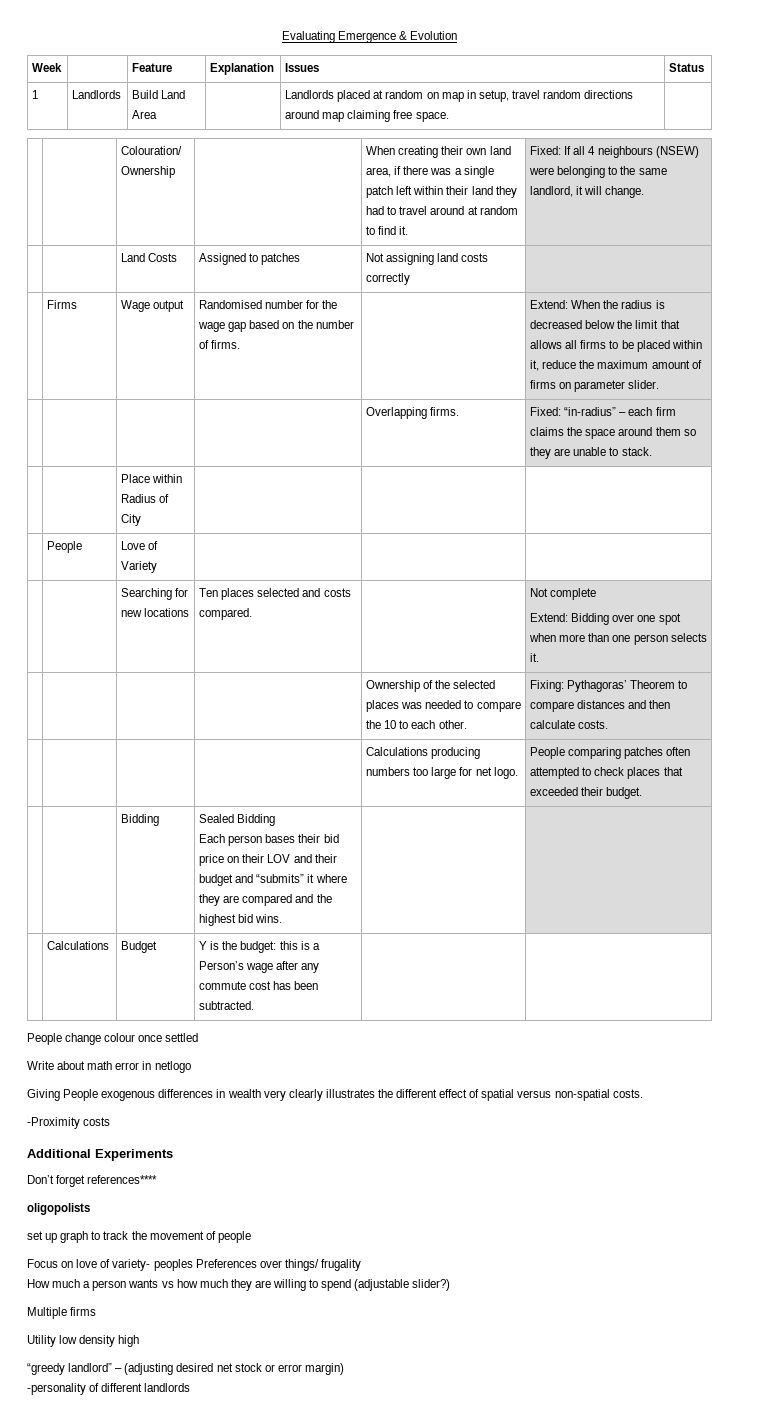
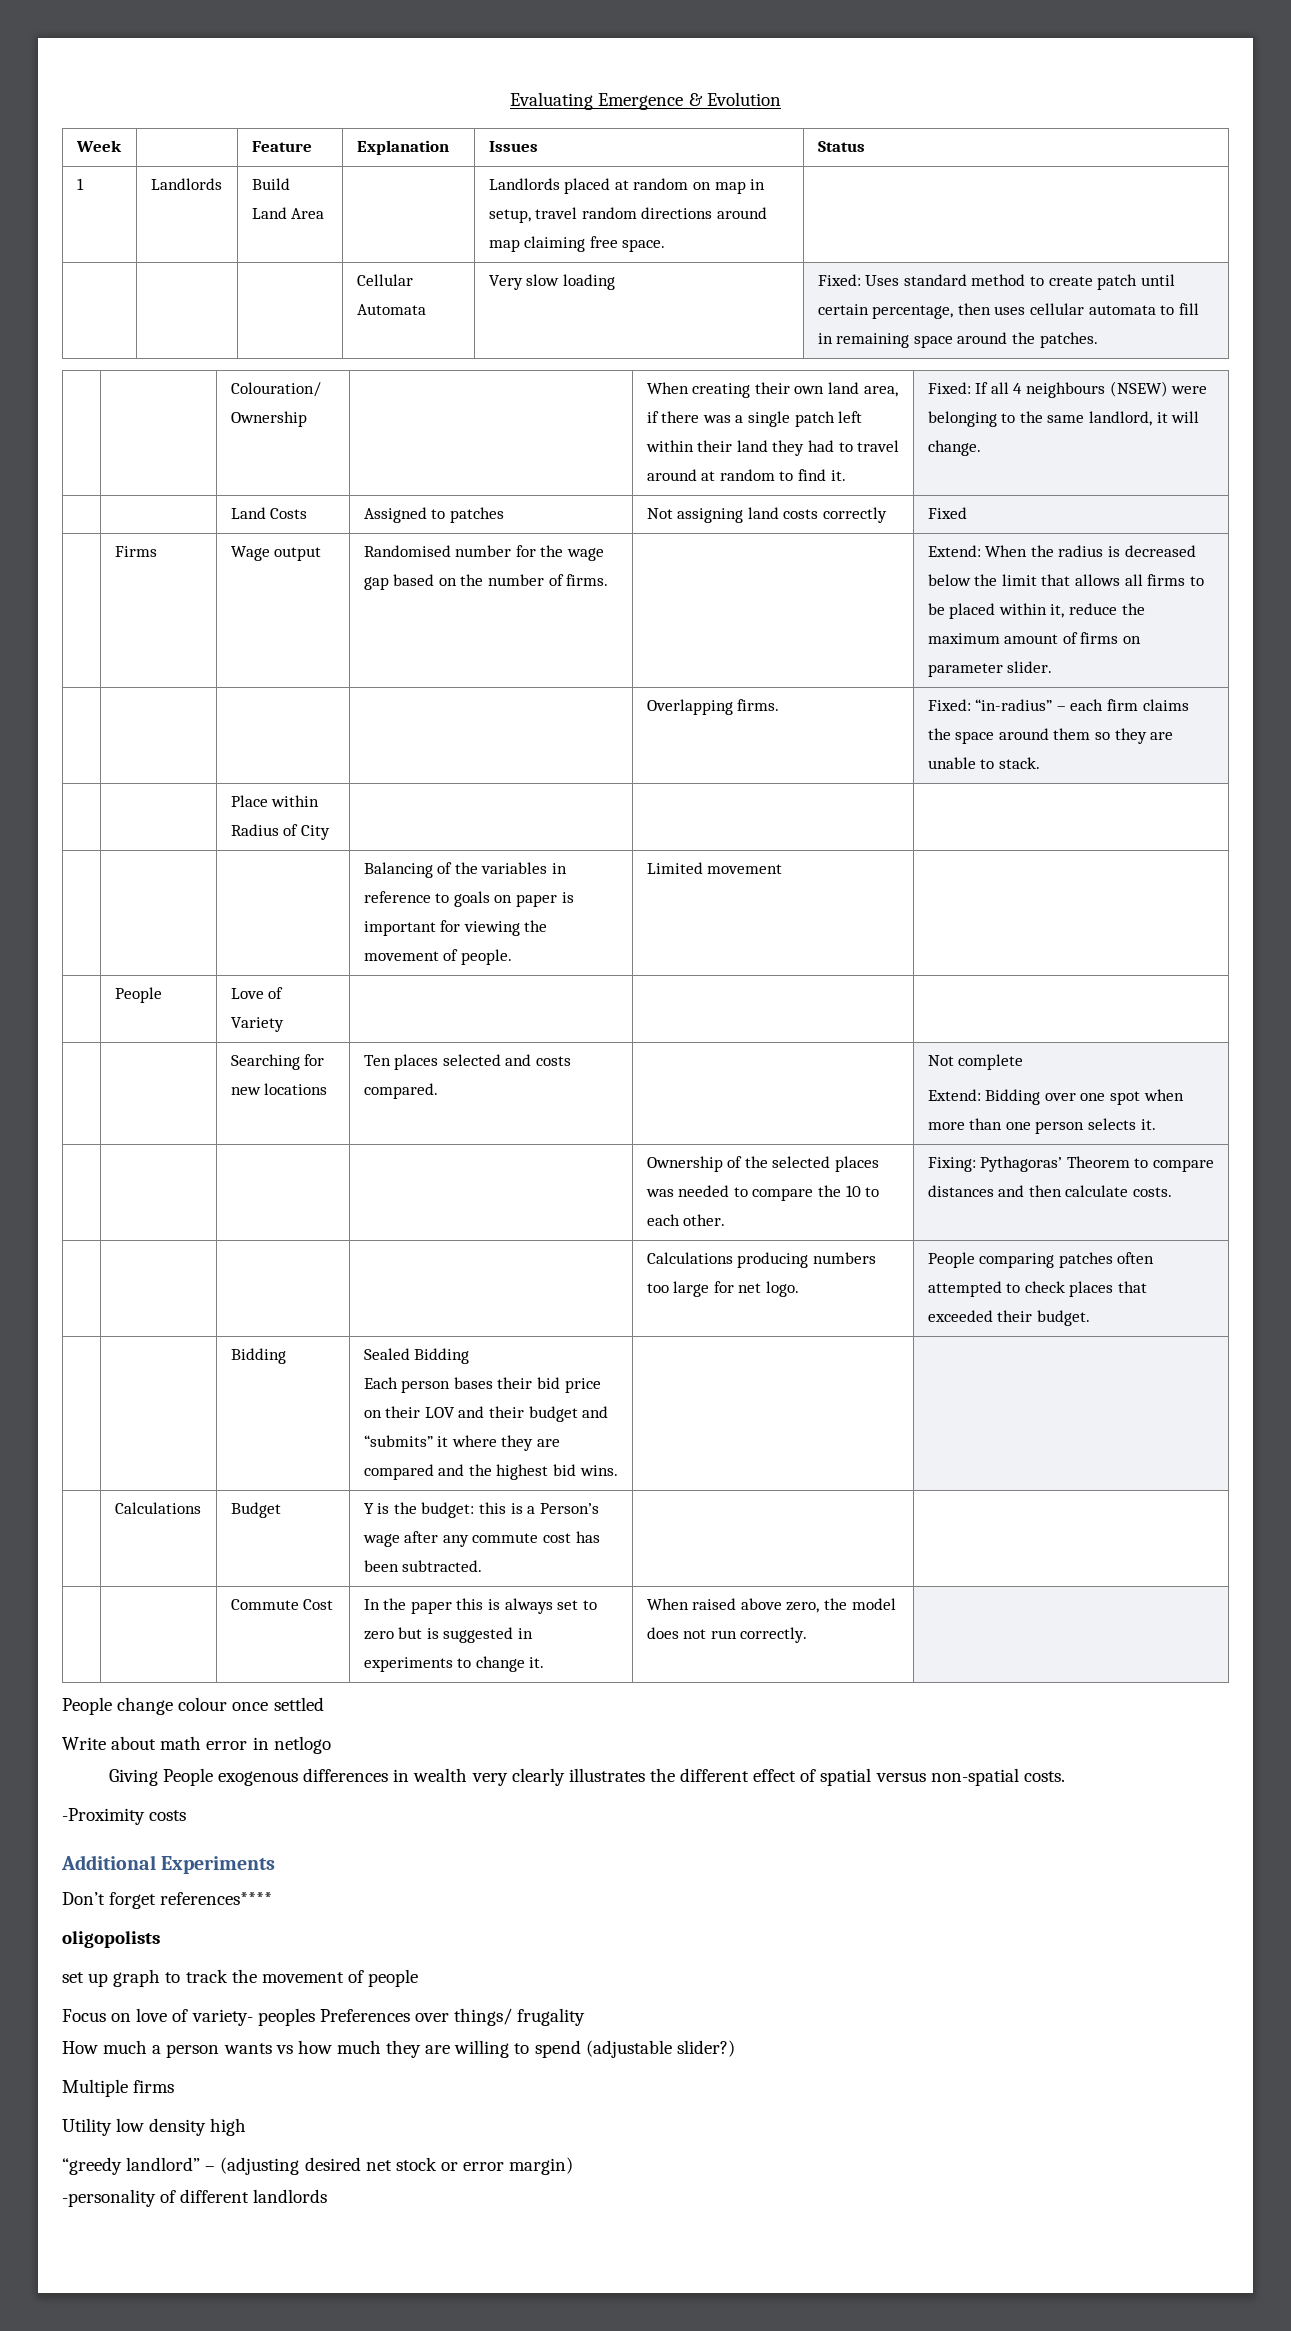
+ | | | Cellular Automata | Very slow loading | Fixed: Uses standard method to create patch until certain percentage, then uses cellular automata to fill in remaining space around the patches.
- | | Land Costs | Assigned to patches | Not assigning land costs correctly |
+ | | Land Costs | Assigned to patches | Not assigning land costs correctly | Fixed
+ | | | Balancing of the variables in reference to goals on paper is important for viewing the movement of people. | Limited movement |
+ | | Commute Cost | In the paper this is always set to zero but is suggested in experiments to change it. | When raised above zero, the model does not run correctly. |

